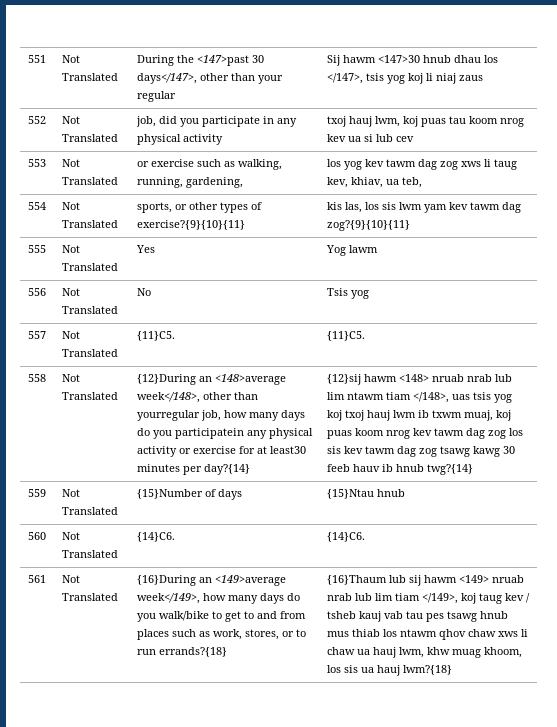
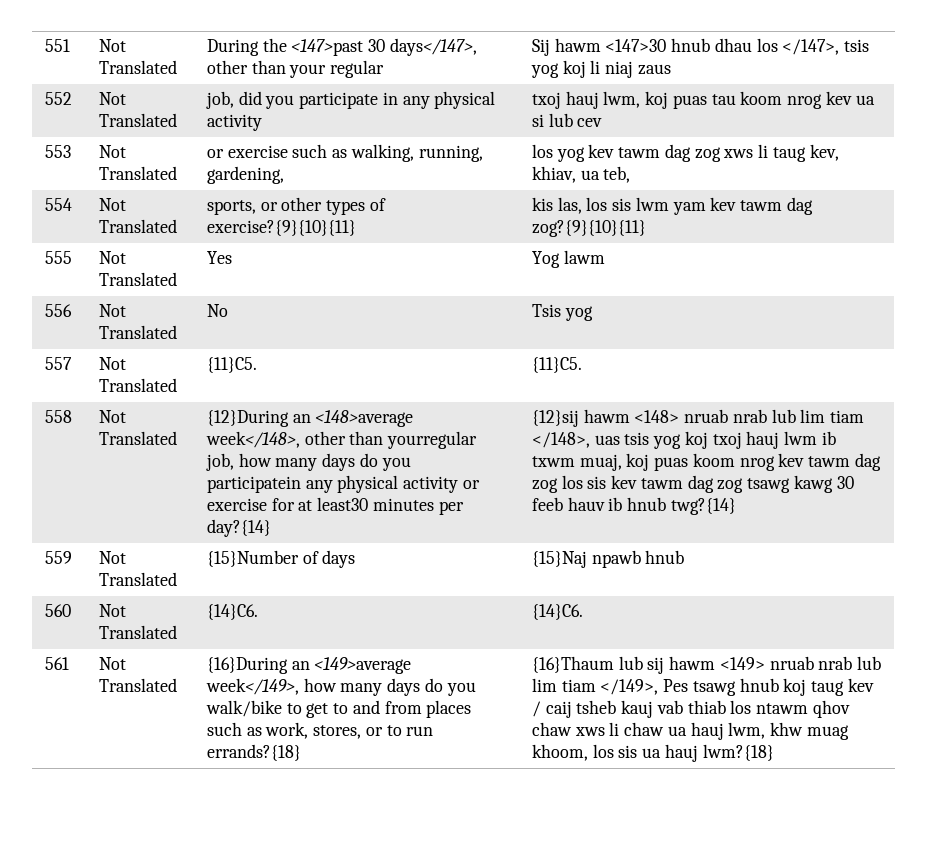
- {12}sij hawm <148> nruab nrab lub lim ntawm tiam </148>, uas tsis yog koj txoj hauj lwm ib txwm muaj, koj puas koom nrog kev tawm dag zog los sis kev tawm dag zog tsawg kawg 30 feeb hauv ib hnub twg?{14}
+ {12}sij hawm <148> nruab nrab lub lim tiam </148>, uas tsis yog koj txoj hauj lwm ib txwm muaj, koj puas koom nrog kev tawm dag zog los sis kev tawm dag zog tsawg kawg 30 feeb hauv ib hnub twg?{14}
- 559 | Not Translated | {15}Number of days | {15}Ntau hnub
+ 559 | Not Translated | {15}Number of days | {15}Naj npawb hnub
- {16}Thaum lub sij hawm <149> nruab nrab lub lim tiam </149>, koj taug kev / tsheb kauj vab tau pes tsawg hnub mus thiab los ntawm qhov chaw xws li chaw ua hauj lwm, khw muag khoom, los sis ua hauj lwm?{18}
+ {16}Thaum lub sij hawm <149> nruab nrab lub lim tiam </149>, Pes tsawg hnub koj taug kev / caij tsheb kauj vab thiab los ntawm qhov chaw xws li chaw ua hauj lwm, khw muag khoom, los sis ua hauj lwm?{18}

